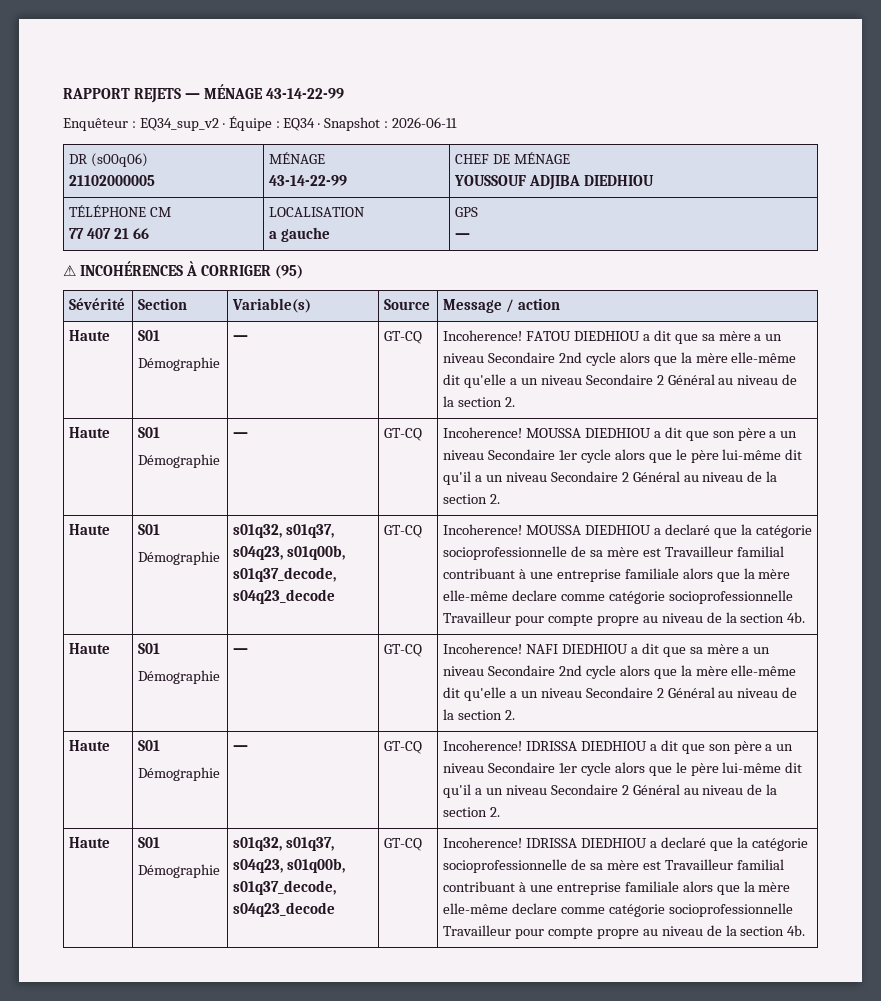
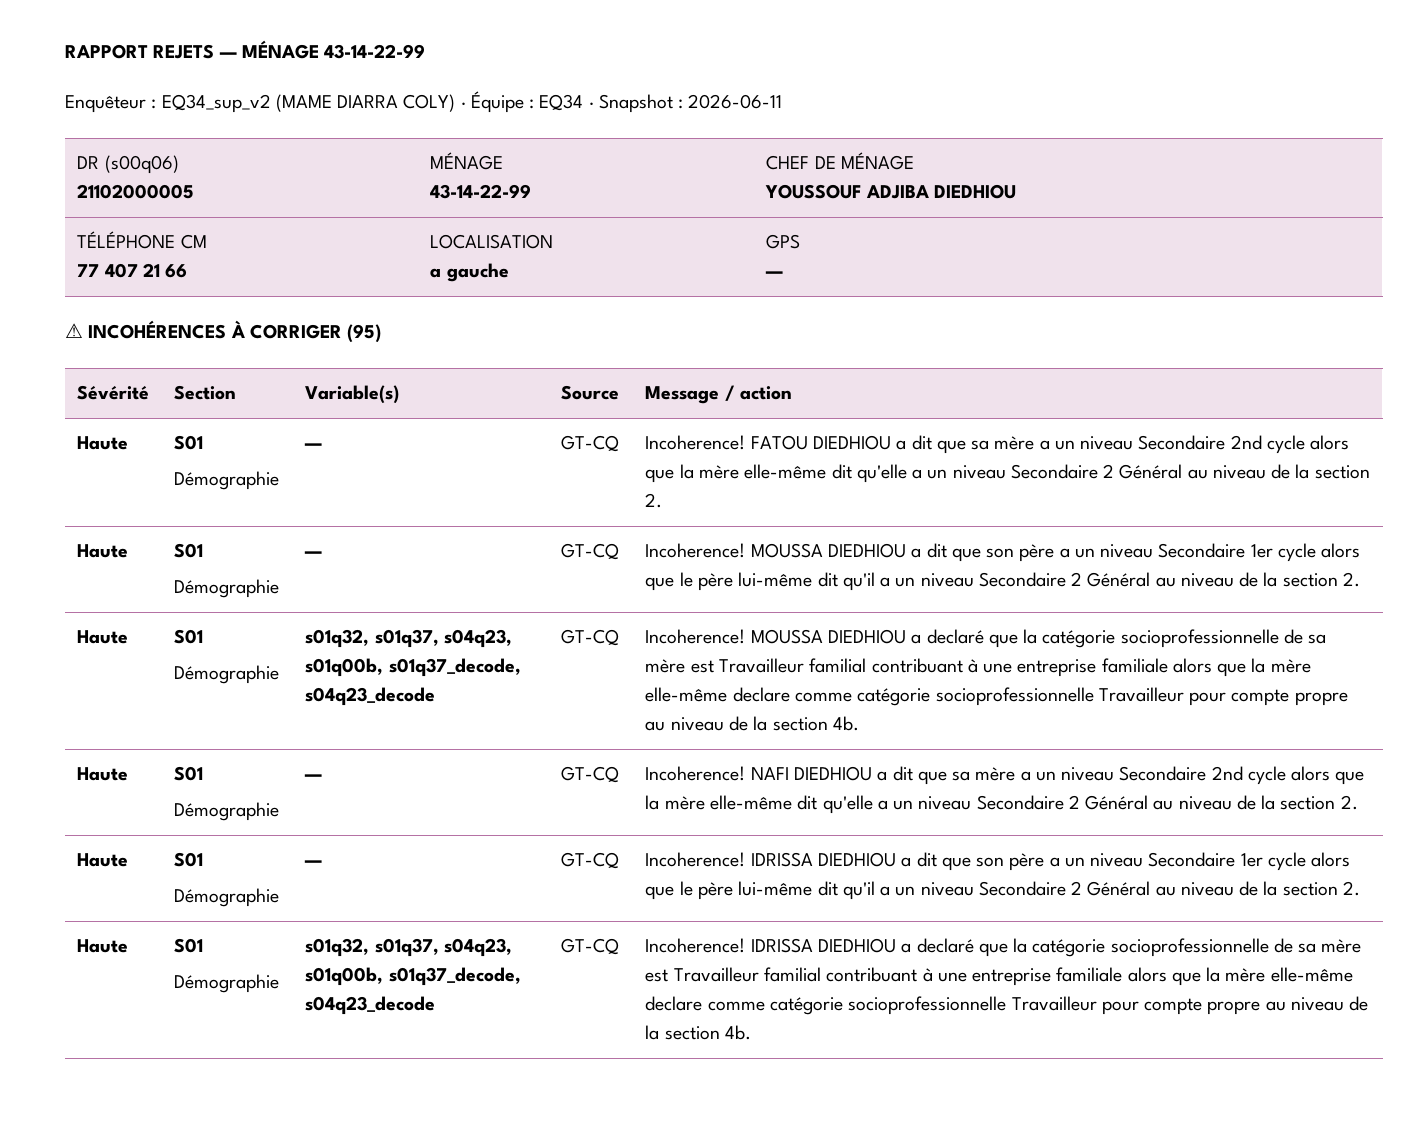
- Enquêteur : EQ34_sup_v2 · Équipe : EQ34 · Snapshot : 2026-06-11
+ Enquêteur : EQ34_sup_v2 (MAME DIARRA COLY) · Équipe : EQ34 · Snapshot : 2026-06-11

